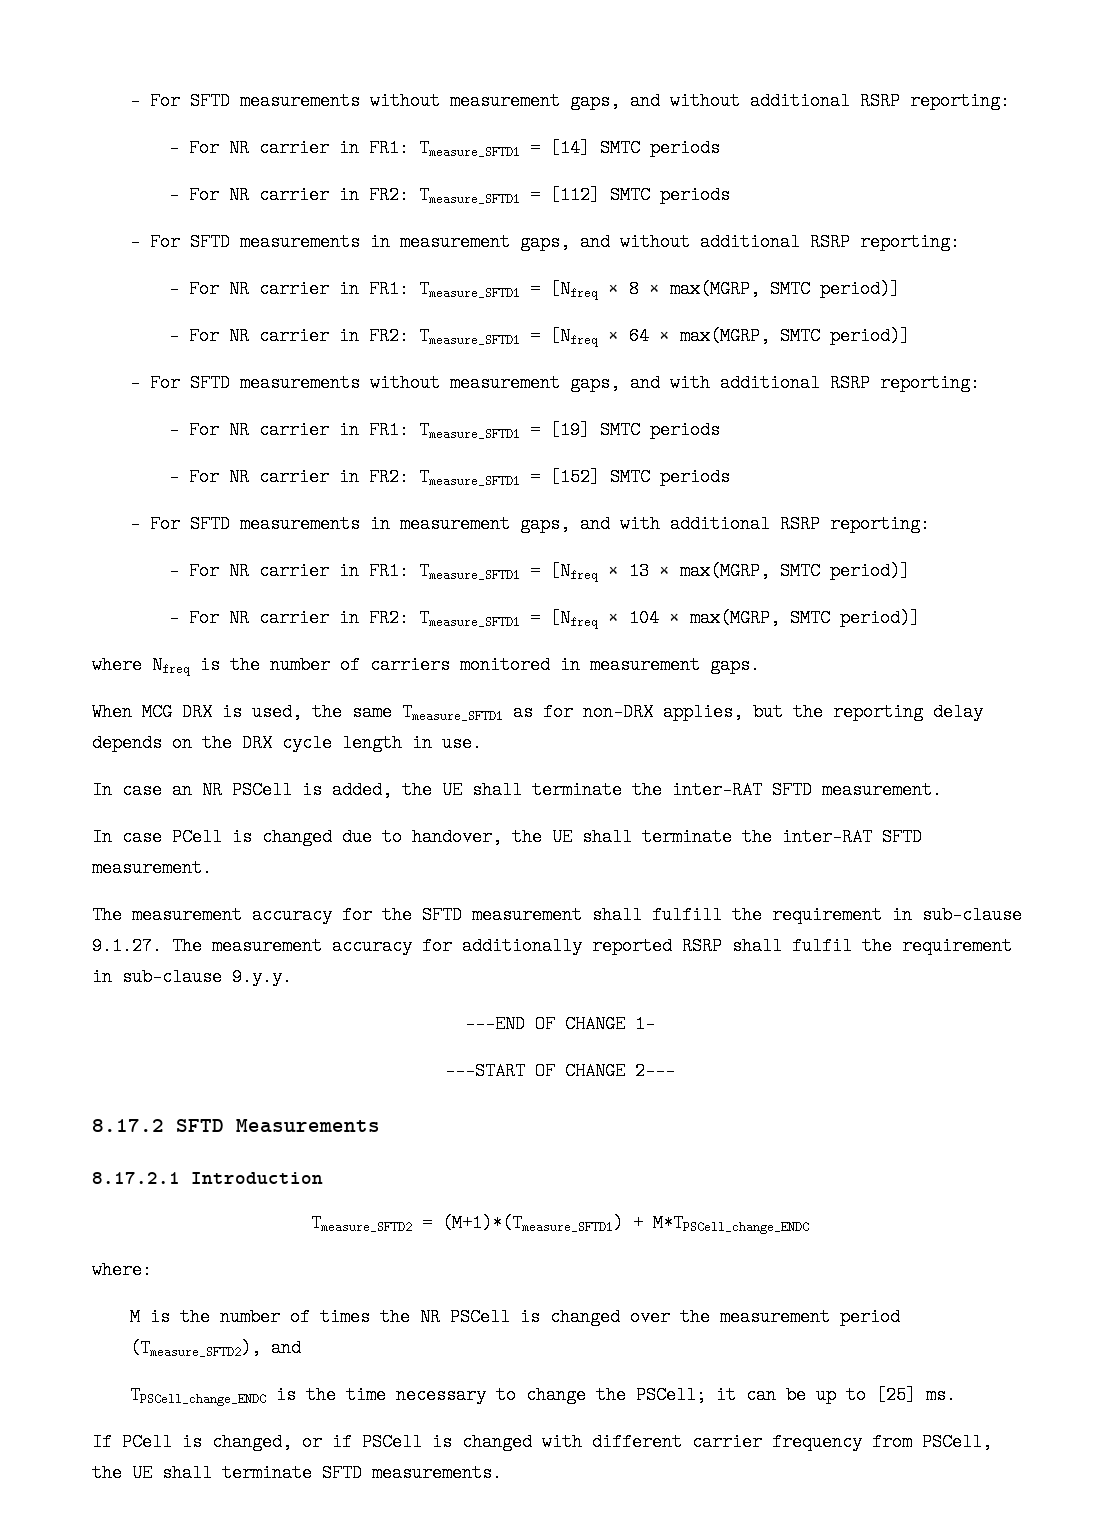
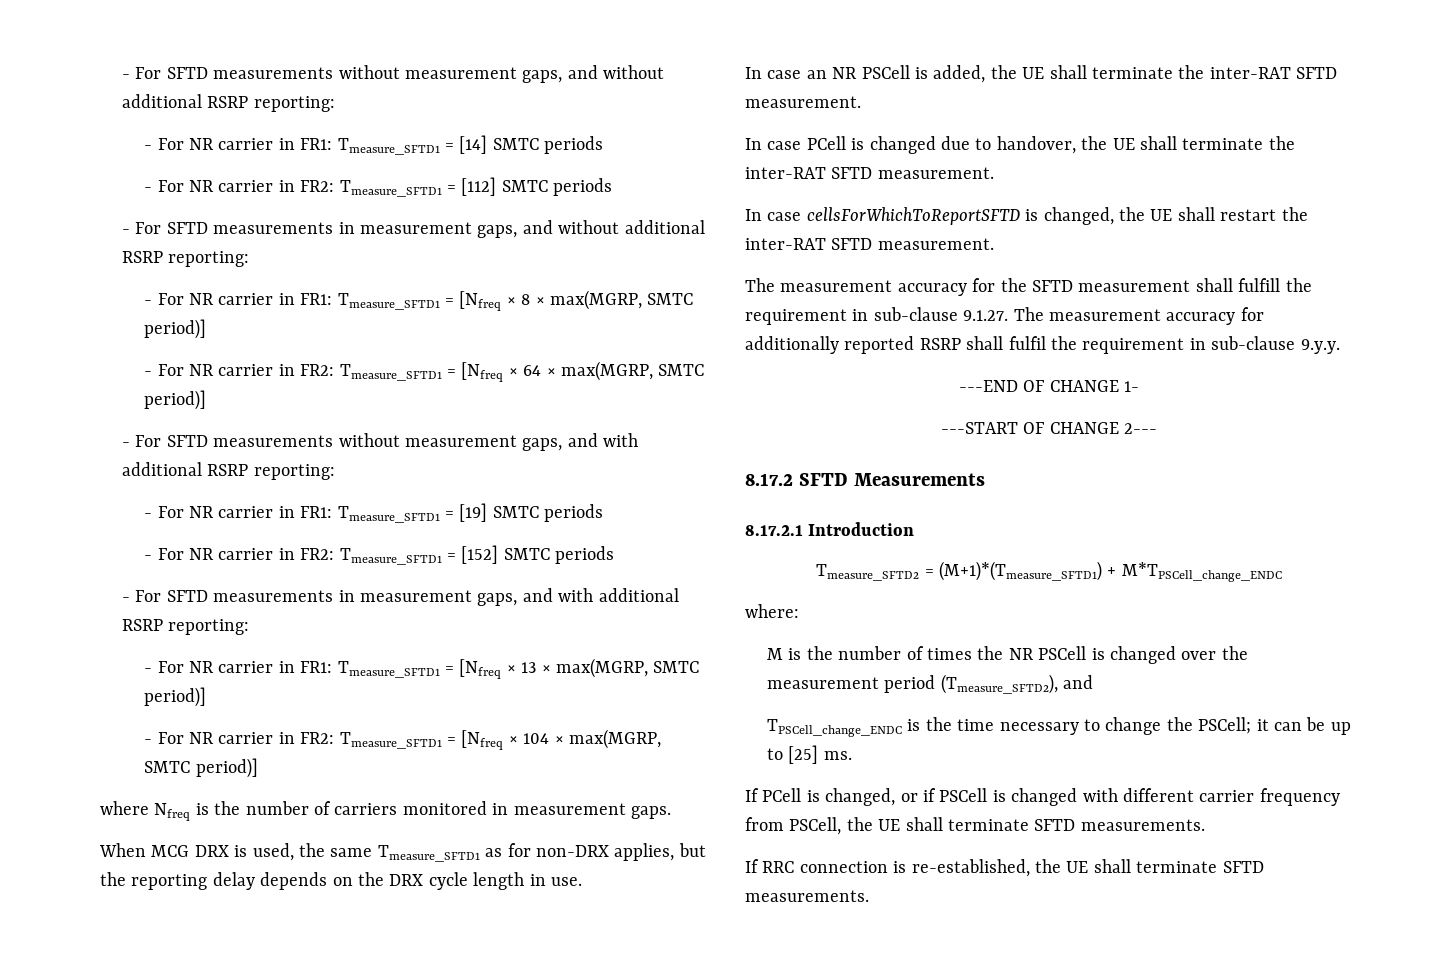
+ In case cellsForWhichToReportSFTD is changed, the UE shall restart the inter-RAT SFTD measurement.
+ If RRC connection is re-established, the UE shall terminate SFTD measurements.

